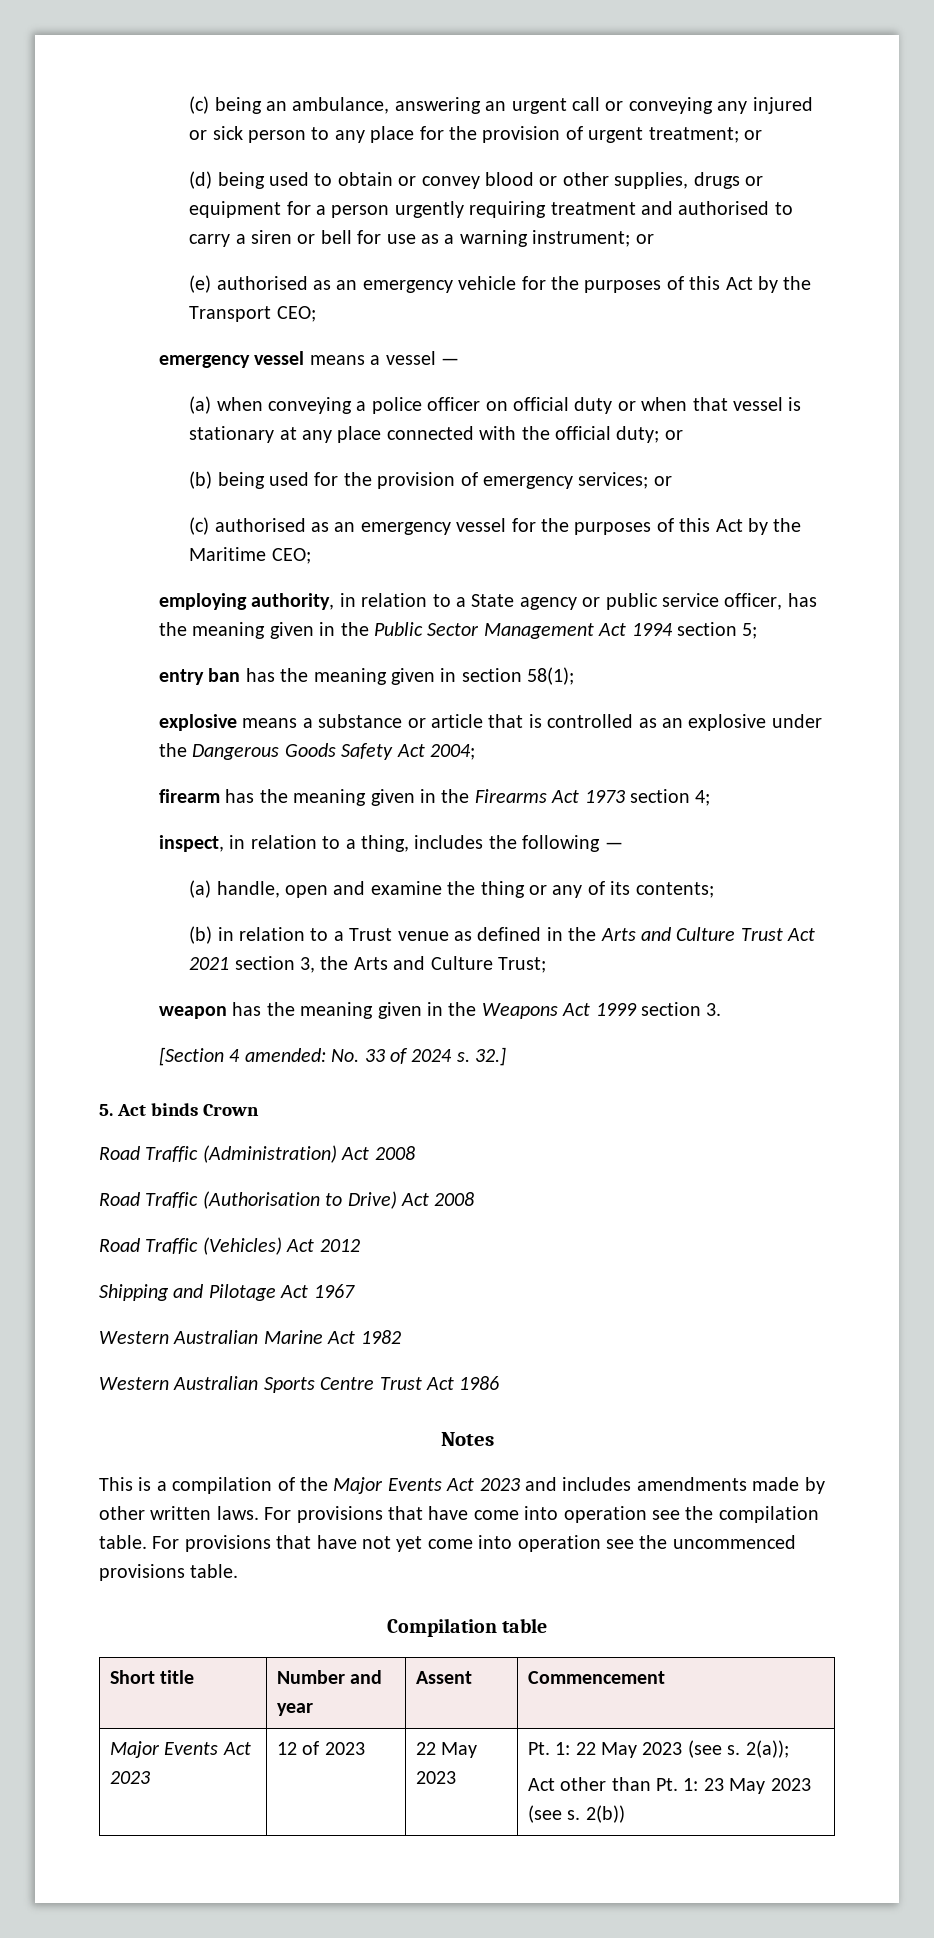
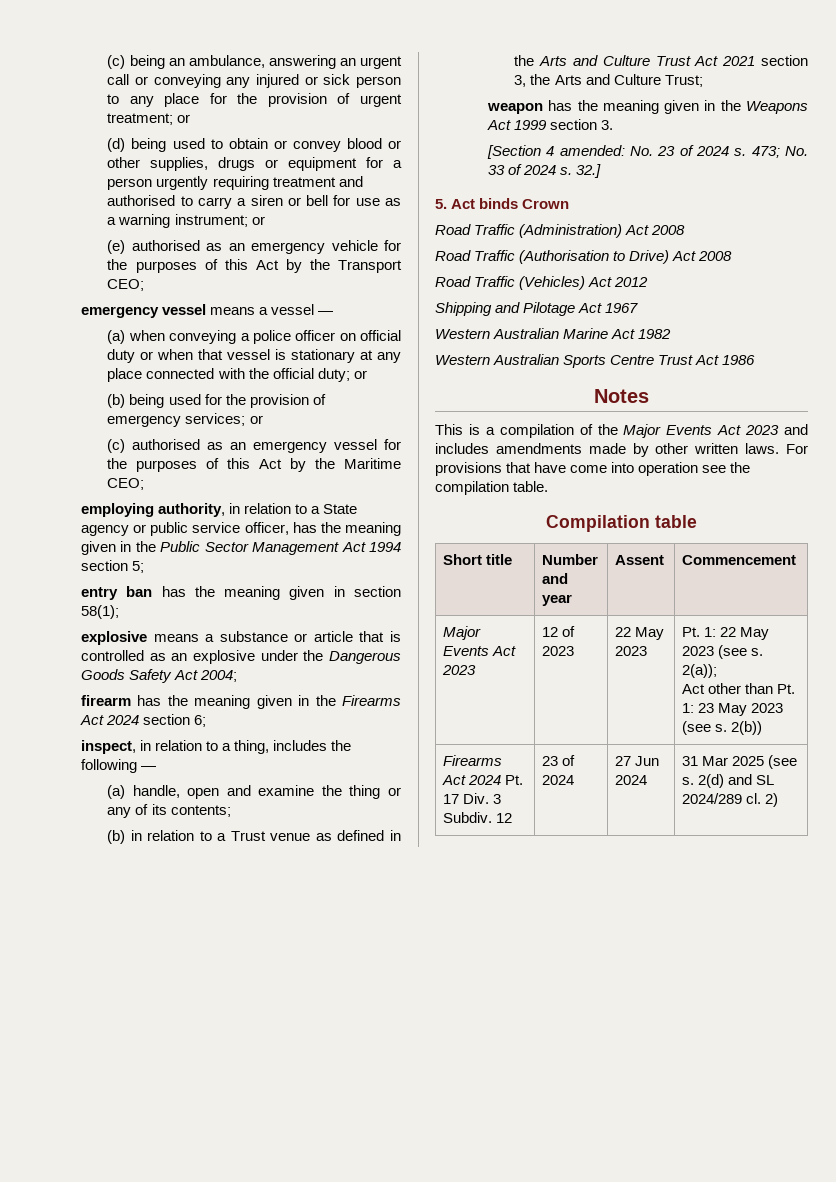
- firearm has the meaning given in the Firearms Act 1973 section 4;
+ firearm has the meaning given in the Firearms Act 2024 section 6;
- [Section 4 amended: No. 33 of 2024 s.
+ [Section 4 amended: No. 23 of 2024 s. 473; No. 33 of 2024 s.
- For provisions that have not yet come into operation see the uncommenced provisions table.
+ Firearms Act 2024 Pt. 17 Div. 3 Subdiv. 12 | 23 of 2024 | 27 Jun 2024 | 31 Mar 2025 (see s. 2(d) and SL 2024/289 cl. 2)

